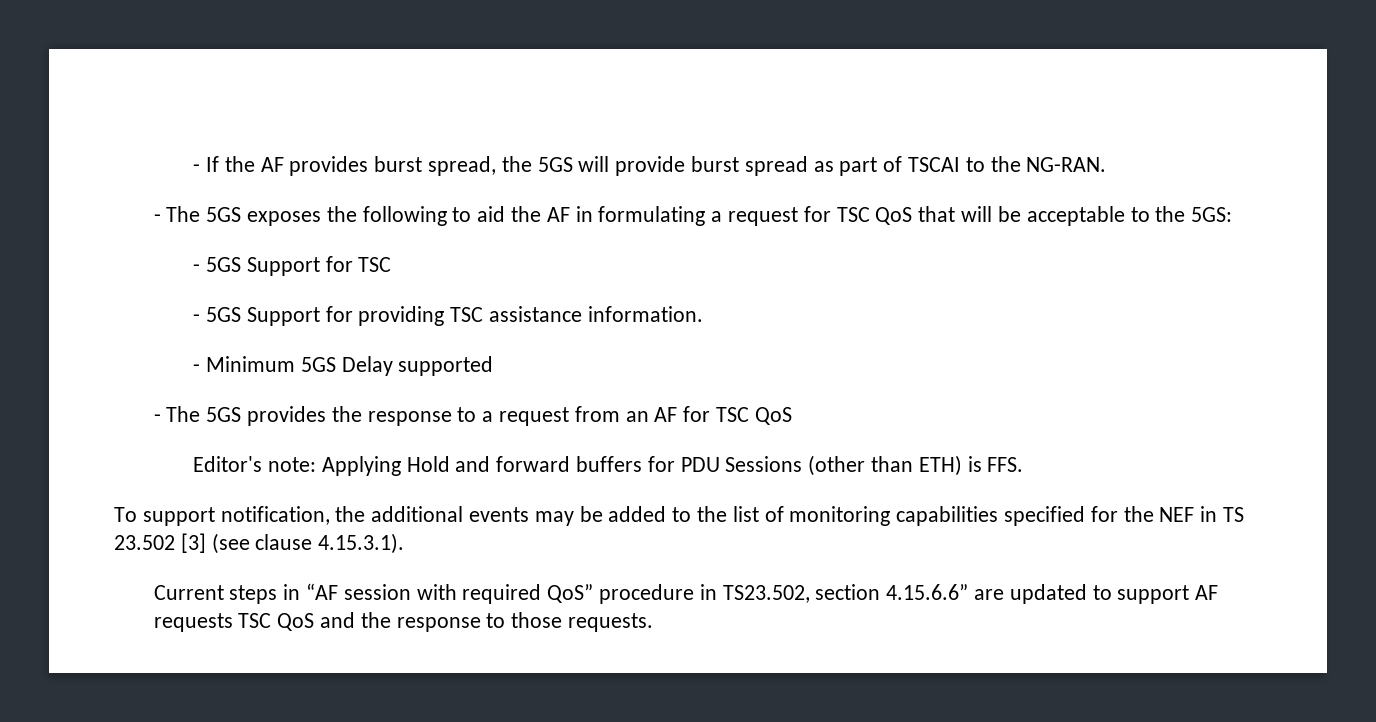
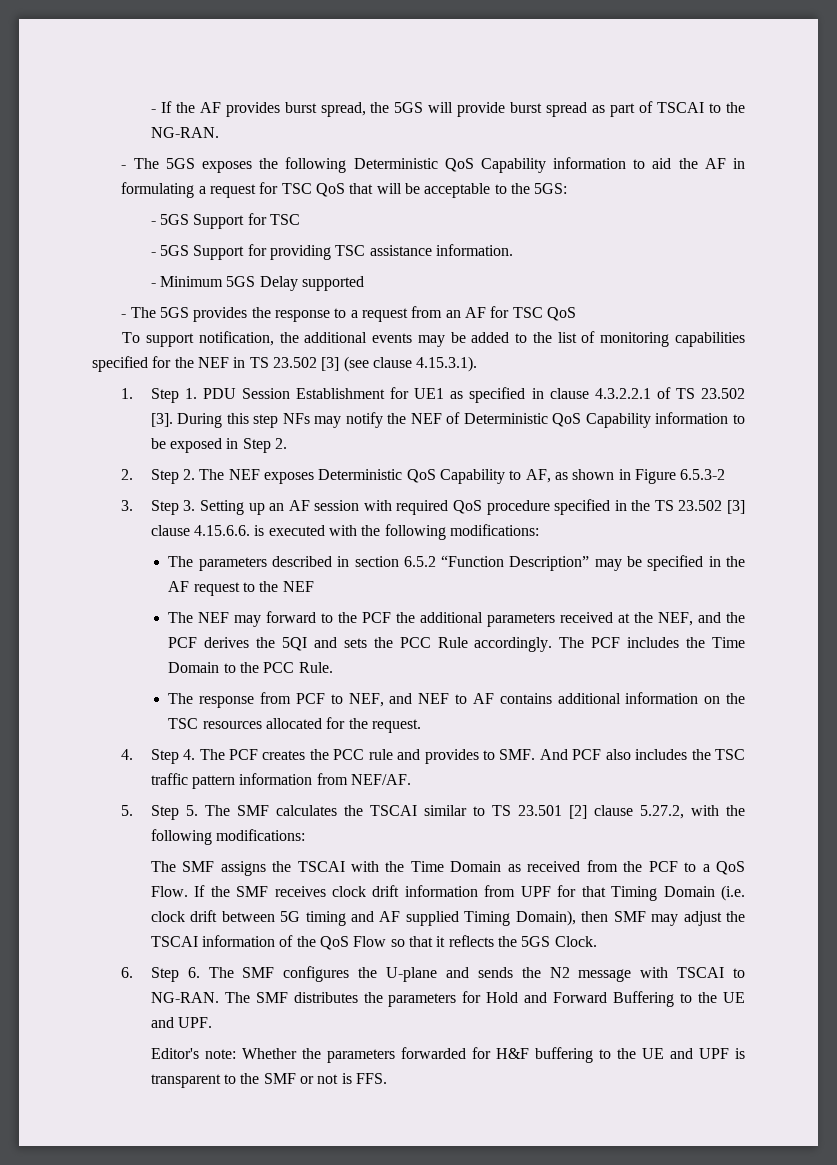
- - The 5GS exposes the following to aid the AF in formulating a request for TSC QoS that will be acceptable to the 5GS:
+ - The 5GS exposes the following Deterministic QoS Capability information to aid the AF in formulating a request for TSC QoS that will be acceptable to the 5GS:
- Editor's note: Applying Hold and forward buffers for PDU Sessions (other than ETH) is FFS.
- Current steps in “AF session with required QoS” procedure in TS23.502, section 4.15.6.6” are updated to support AF requests TSC QoS and the response to those requests.
+ 1. Step 1. PDU Session Establishment for UE1 as specified in clause 4.3.2.2.1 of TS 23.502 [3]. During this step NFs may notify the NEF of Deterministic QoS Capability information to be exposed in Step 2.
+ 2. Step 2. The NEF exposes Deterministic QoS Capability to AF, as shown in Figure 6.5.3-2
+ 3. Step 3. Setting up an AF session with required QoS procedure specified in the TS 23.502 [3] clause 4.15.6.6. is executed with the following modifications:
+ The parameters described in section 6.5.2 “Function Description” may be specified in the AF request to the NEF
+ The NEF may forward to the PCF the additional parameters received at the NEF, and the PCF derives the 5QI and sets the PCC Rule accordingly. The PCF includes the Time Domain to the PCC Rule.
+ The response from PCF to NEF, and NEF to AF contains additional information on the TSC resources allocated for the request.
+ 4. Step 4. The PCF creates the PCC rule and provides to SMF. And PCF also includes the TSC traffic pattern information from NEF/AF.
+ 5. Step 5. The SMF calculates the TSCAI similar to TS 23.501 [2] clause 5.27.2, with the following modifications:
+ The SMF assigns the TSCAI with the Time Domain as received from the PCF to a QoS Flow. If the SMF receives clock drift information from UPF for that Timing Domain (i.e. clock drift between 5G timing and AF supplied Timing Domain), then SMF may adjust the TSCAI information of the QoS Flow so that it reflects the 5GS Clock.
+ 6. Step 6. The SMF configures the U-plane and sends the N2 message with TSCAI to NG-RAN. The SMF distributes the parameters for Hold and Forward Buffering to the UE and UPF.
+ Editor's note: Whether the parameters forwarded for H&F buffering to the UE and UPF is transparent to the SMF or not is FFS.

